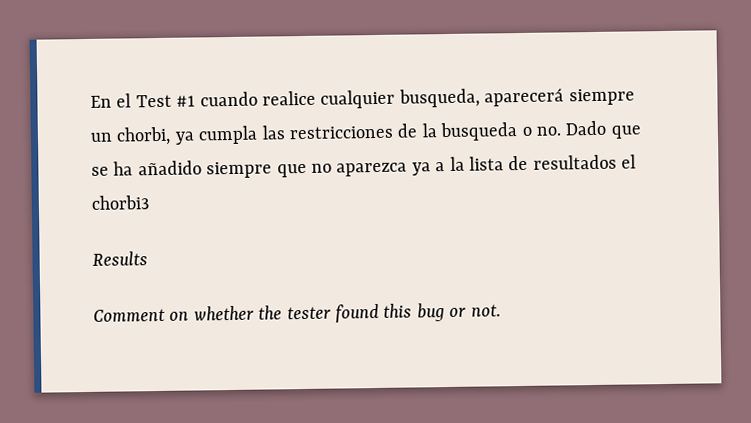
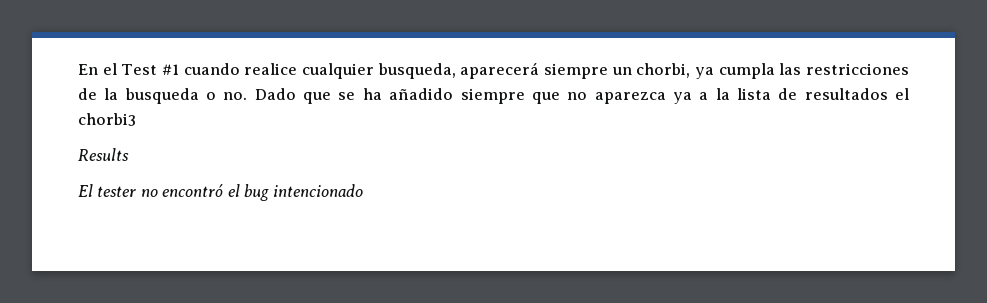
- Comment on whether the tester found this bug or not.
+ El tester no encontró el bug intencionado

